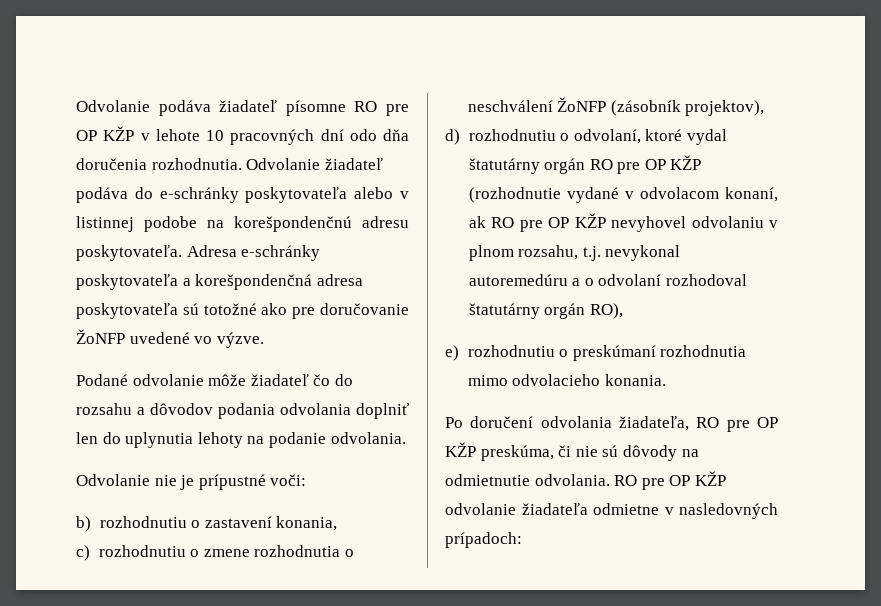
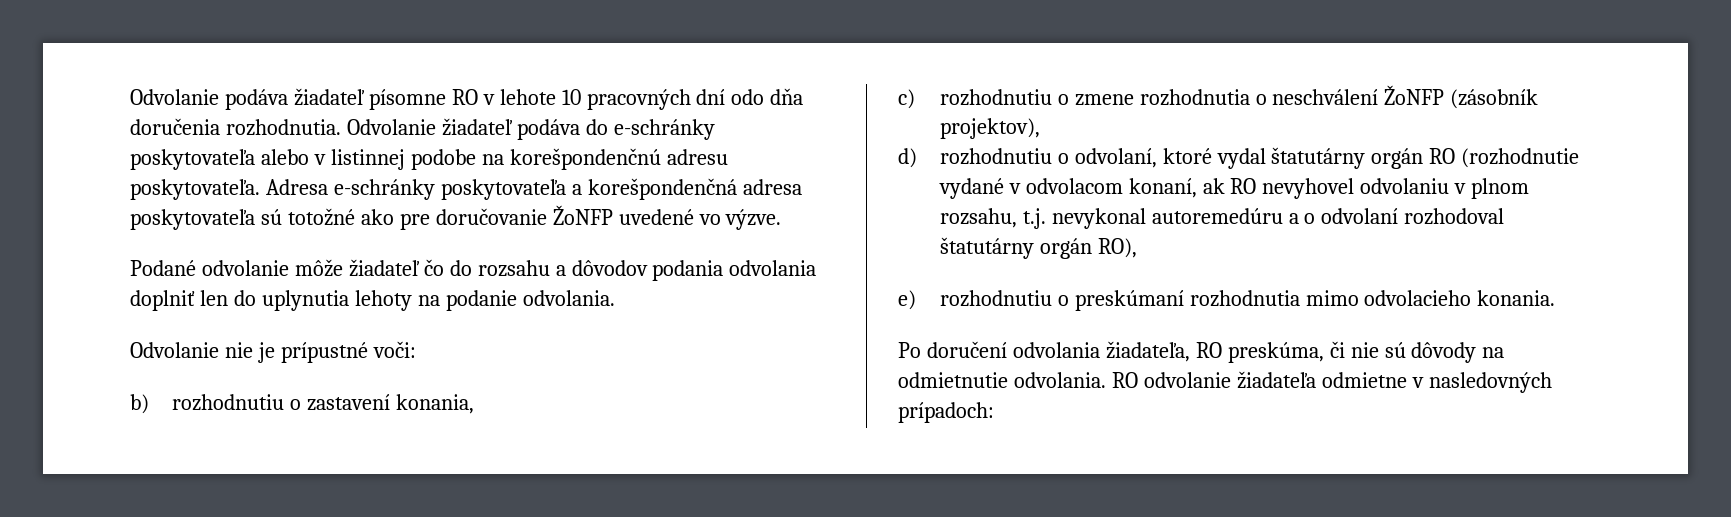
- Odvolanie podáva žiadateľ písomne RO pre OP KŽP v lehote 10 pracovných dní odo dňa doručenia rozhodnutia.
+ Odvolanie podáva žiadateľ písomne RO v lehote 10 pracovných dní odo dňa doručenia rozhodnutia.
- d) rozhodnutiu o odvolaní, ktoré vydal štatutárny orgán RO pre OP KŽP (rozhodnutie vydané v odvolacom konaní, ak RO pre OP KŽP nevyhovel odvolaniu v plnom rozsahu, t.j. nevykonal autoremedúru a o odvolaní rozhodoval štatutárny orgán RO),
+ d) rozhodnutiu o odvolaní, ktoré vydal štatutárny orgán RO (rozhodnutie vydané v odvolacom konaní, ak RO nevyhovel odvolaniu v plnom rozsahu, t.j. nevykonal autoremedúru a o odvolaní rozhodoval štatutárny orgán RO),
- Po doručení odvolania žiadateľa, RO pre OP KŽP preskúma, či nie sú dôvody na odmietnutie odvolania.
+ Po doručení odvolania žiadateľa, RO preskúma, či nie sú dôvody na odmietnutie odvolania.
- RO pre OP KŽP odvolanie žiadateľa odmietne v nasledovných prípadoch:
+ RO odvolanie žiadateľa odmietne v nasledovných prípadoch:

